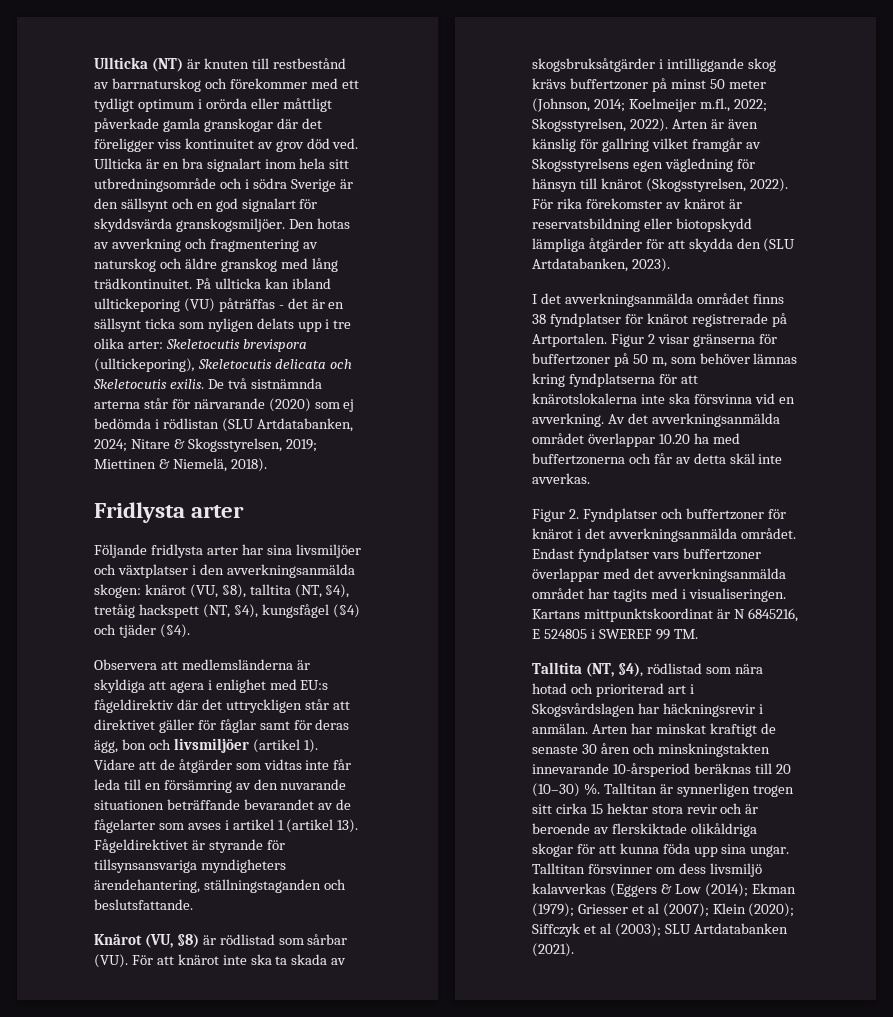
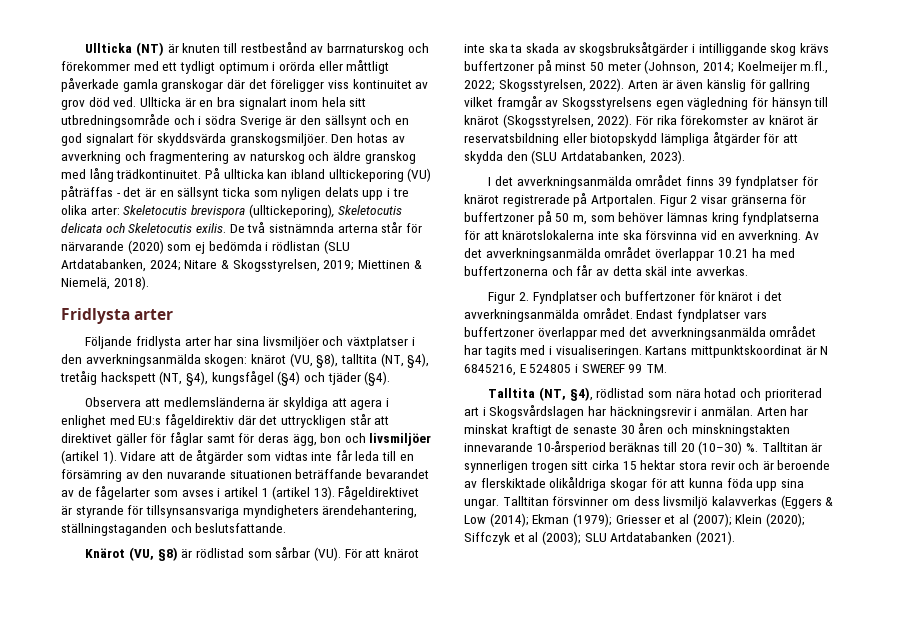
- I det avverkningsanmälda området finns 38 fyndplatser för knärot registrerade på Artportalen.
+ I det avverkningsanmälda området finns 39 fyndplatser för knärot registrerade på Artportalen.
- Av det avverkningsanmälda området överlappar 10.20 ha med buffertzonerna och får av detta skäl inte avverkas.
+ Av det avverkningsanmälda området överlappar 10.21 ha med buffertzonerna och får av detta skäl inte avverkas.

